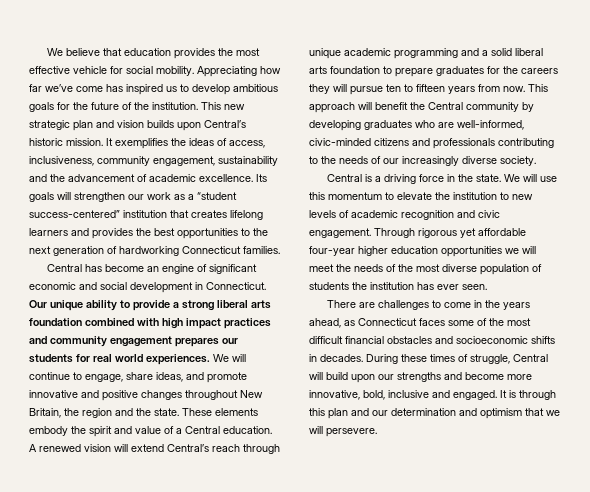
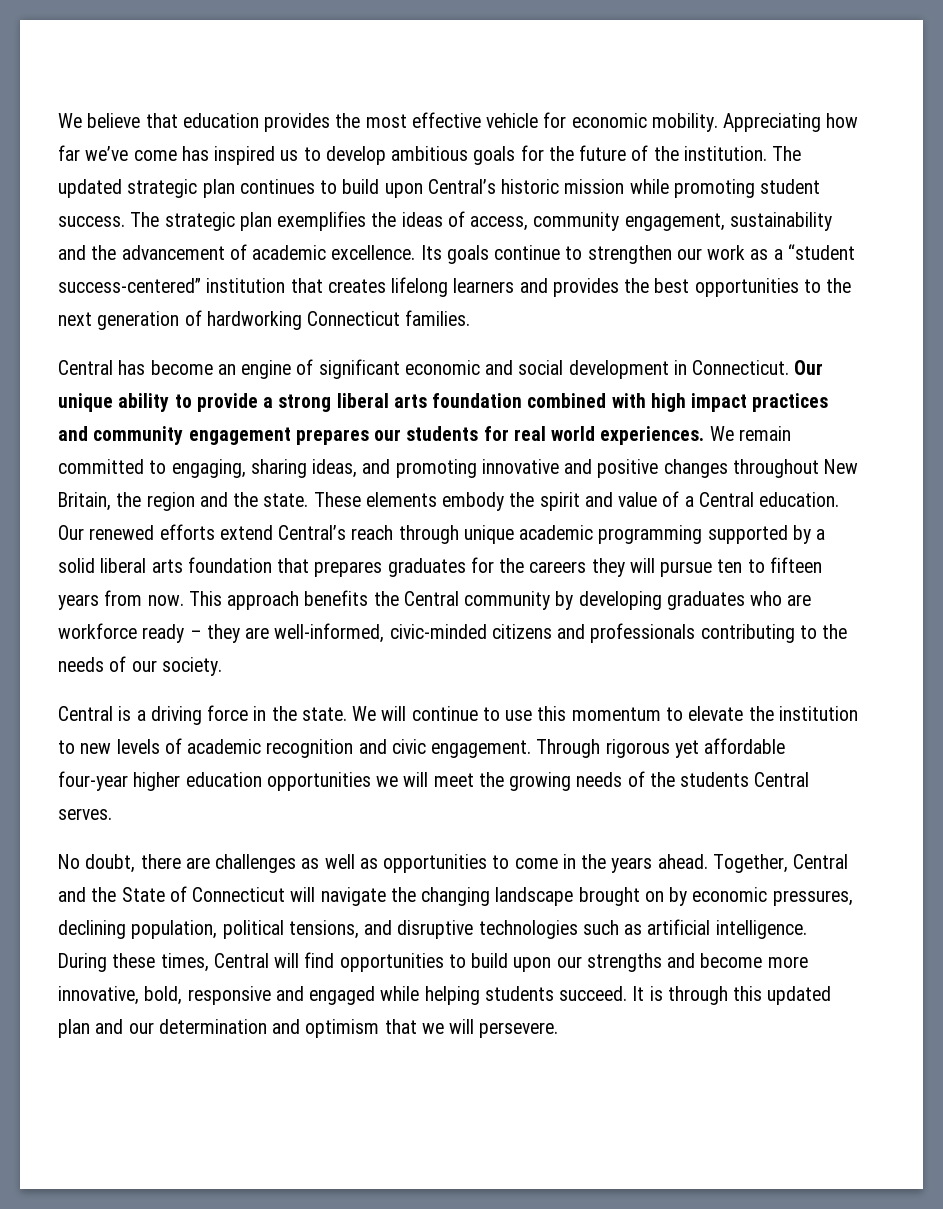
- We believe that education provides the most effective vehicle for social mobility.
+ We believe that education provides the most effective vehicle for economic mobility.
- This new strategic plan and vision builds upon Central’s historic mission. It exemplifies the ideas of access, inclusiveness, community engagement, sustainability and the advancement of academic excellence.
+ The updated strategic plan continues to build upon Central’s historic mission while promoting student success. The strategic plan exemplifies the ideas of access, community engagement, sustainability and the advancement of academic excellence.
- Its goals will strengthen our work as a “student success-centered” institution that creates lifelong learners and provides the best opportunities to the next generation of hardworking Connecticut families.
+ Its goals continue to strengthen our work as a “student success-centered” institution that creates lifelong learners and provides the best opportunities to the next generation of hardworking Connecticut families.
- We will continue to engage, share ideas, and promote innovative and positive changes throughout New Britain, the region and the state.
+ We remain committed to engaging, sharing ideas, and promoting innovative and positive changes throughout New Britain, the region and the state.
- A renewed vision will extend Central’s reach through unique academic programming and a solid liberal arts foundation to prepare graduates for the careers they will pursue ten to fifteen years from now.
+ Our renewed efforts extend Central’s reach through unique academic programming supported by a solid liberal arts foundation that prepares graduates for the careers they will pursue ten to fifteen years from now.
- This approach will benefit the Central community by developing graduates who are well-informed, civic-minded citizens and professionals contributing to the needs of our increasingly diverse society.
+ This approach benefits the Central community by developing graduates who are workforce ready – they are well-informed, civic-minded citizens and professionals contributing to the needs of our society.
- We will use this momentum to elevate the institution to new levels of academic recognition and civic engagement.
+ We will continue to use this momentum to elevate the institution to new levels of academic recognition and civic engagement.
- Through rigorous yet affordable four-year higher education opportunities we will meet the needs of the most diverse population of students the institution has ever seen.
- There are challenges to come in the years ahead, as Connecticut faces some of the most difficult financial obstacles and socioeconomic shifts in decades. During these times of struggle, Central will build upon our strengths and become more innovative, bold, inclusive and engaged.
+ Through rigorous yet affordable four-year higher education opportunities we will meet the growing needs of the students Central serves.
+ No doubt, there are challenges as well as opportunities to come in the years ahead. Together, Central and the State of Connecticut will navigate the changing landscape brought on by economic pressures, declining population, political tensions, and disruptive technologies such as artificial intelligence. During these times, Central will find opportunities to build upon our strengths and become more innovative, bold, responsive and engaged while helping students succeed.
- It is through this plan and our determination and optimism that we will persevere.
+ It is through this updated plan and our determination and optimism that we will persevere.

